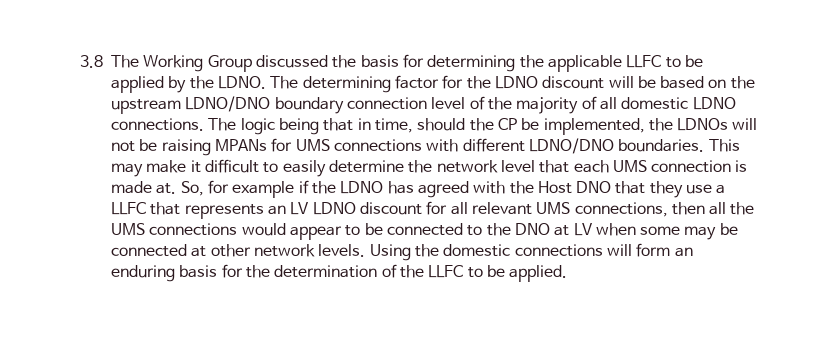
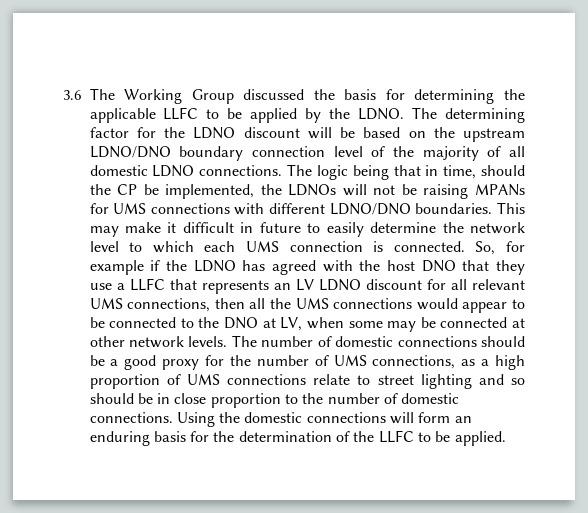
- 3.8 The Working Group discussed the basis for determining the applicable LLFC to be applied by the LDNO.
+ 3.6 The Working Group discussed the basis for determining the applicable LLFC to be applied by the LDNO.
- This may make it difficult to easily determine the network level that each UMS connection is made at.
+ This may make it difficult in future to easily determine the network level to which each UMS connection is connected.
- So, for example if the LDNO has agreed with the Host DNO that they use a LLFC that represents an LV LDNO discount for all relevant UMS connections, then all the UMS connections would appear to be connected to the DNO at LV when some may be connected at other network levels.
+ So, for example if the LDNO has agreed with the host DNO that they use a LLFC that represents an LV LDNO discount for all relevant UMS connections, then all the UMS connections would appear to be connected to the DNO at LV, when some may be connected at other network levels.
+ The number of domestic connections should be a good proxy for the number of UMS connections, as a high proportion of UMS connections relate to street lighting and so should be in close proportion to the number of domestic connections.

